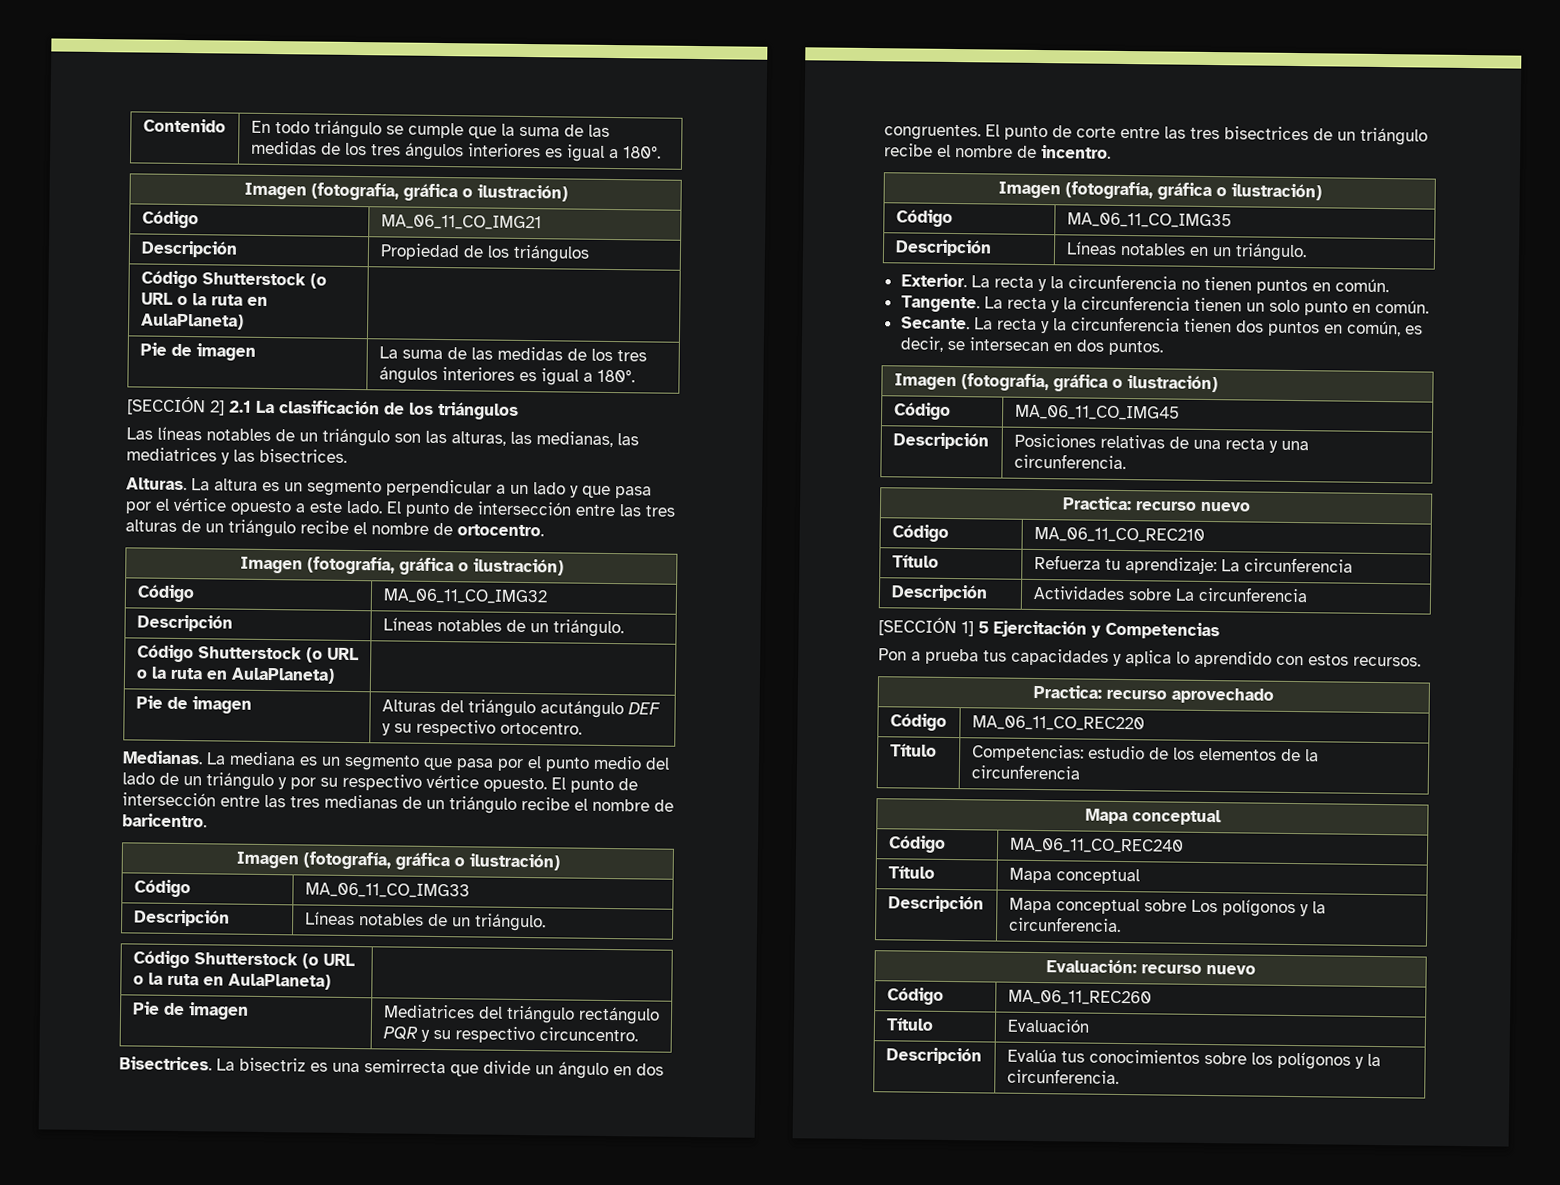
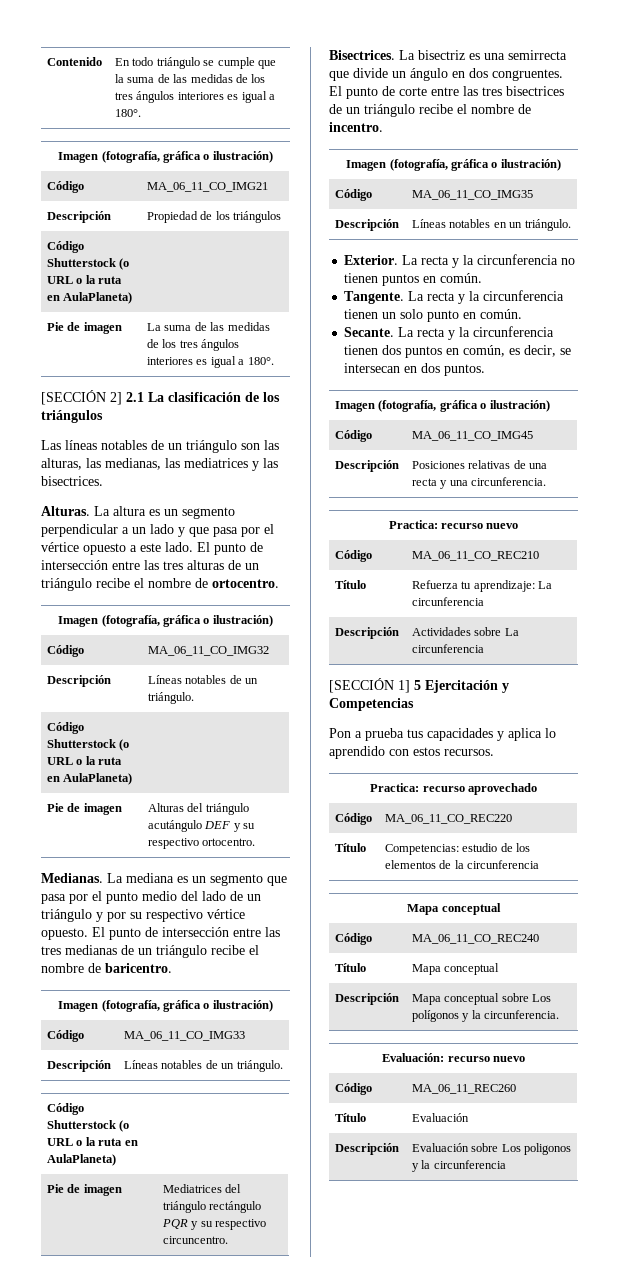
- Descripción | Evalúa tus conocimientos sobre los polígonos y la circunferencia.
+ Descripción | Evaluación sobre Los poligonos y la circunferencia

